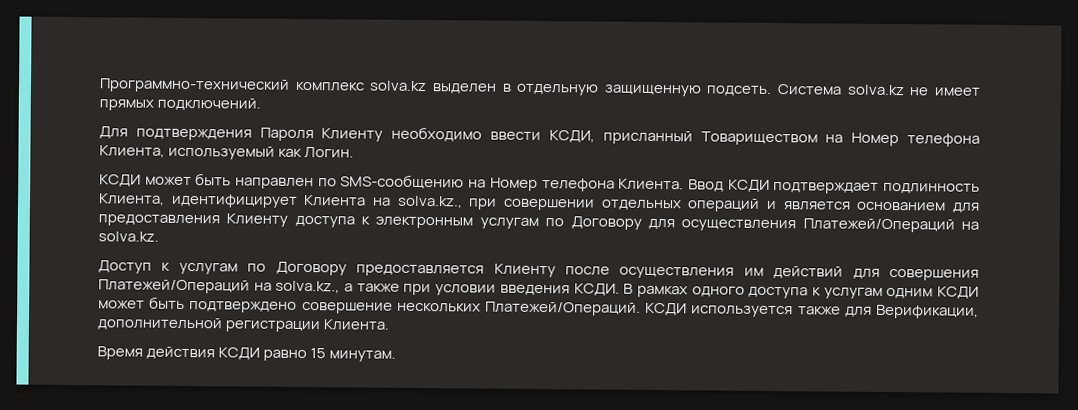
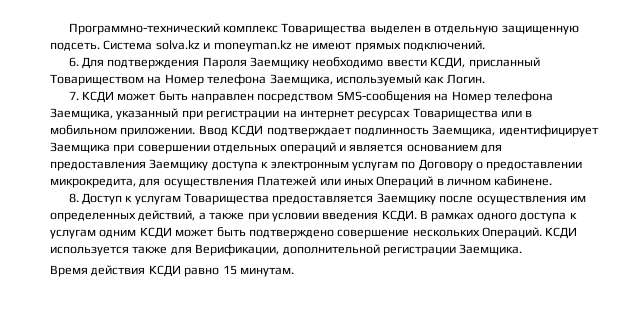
- Программно-технический комплекс solva.kz выделен в отдельную защищенную подсеть.
+ Программно-технический комплекс Товарищества выделен в отдельную защищенную подсеть.
- Система solva.kz не имеет прямых подключений.
+ Система solva.kz и moneyman.kz не имеют прямых подключений.
- Для подтверждения Пароля Клиенту необходимо ввести КСДИ, присланный Товариществом на Номер телефона Клиента, используемый как Логин.
+ 6. Для подтверждения Пароля Заемщику необходимо ввести КСДИ, присланный Товариществом на Номер телефона Заемщика, используемый как Логин.
- КСДИ может быть направлен по SMS-сообщению на Номер телефона Клиента. Ввод КСДИ подтверждает подлинность Клиента, идентифицирует Клиента на solva.kz., при совершении отдельных операций и является основанием для предоставления Клиенту доступа к электронным услугам по Договору для осуществления Платежей/Операций на solva.kz.
- Доступ к услугам по Договору предоставляется Клиенту после осуществления им действий для совершения Платежей/Операций на solva.kz., а также при условии введения КСДИ.
+ 7. КСДИ может быть направлен посредством SMS-сообщения на Номер телефона Заемщика, указанный при регистрации на интернет ресурсах Товарищества или в мобильном приложении. Ввод КСДИ подтверждает подлинность Заемщика, идентифицирует Заемщика при совершении отдельных операций и является основанием для предоставления Заемщику доступа к электронным услугам по Договору о предоставлении микрокредита, для осуществления Платежей или иных Операций в личном кабинене.
+ 8. Доступ к услугам Товарищества предоставляется Заемщику после осуществления им определенных действий, а также при условии введения КСДИ.
- В рамках одного доступа к услугам одним КСДИ может быть подтверждено совершение нескольких Платежей/Операций.
+ В рамках одного доступа к услугам одним КСДИ может быть подтверждено совершение нескольких Операций.
- КСДИ используется также для Верификации, дополнительной регистрации Клиента.
+ КСДИ используется также для Верификации, дополнительной регистрации Заемщика.

